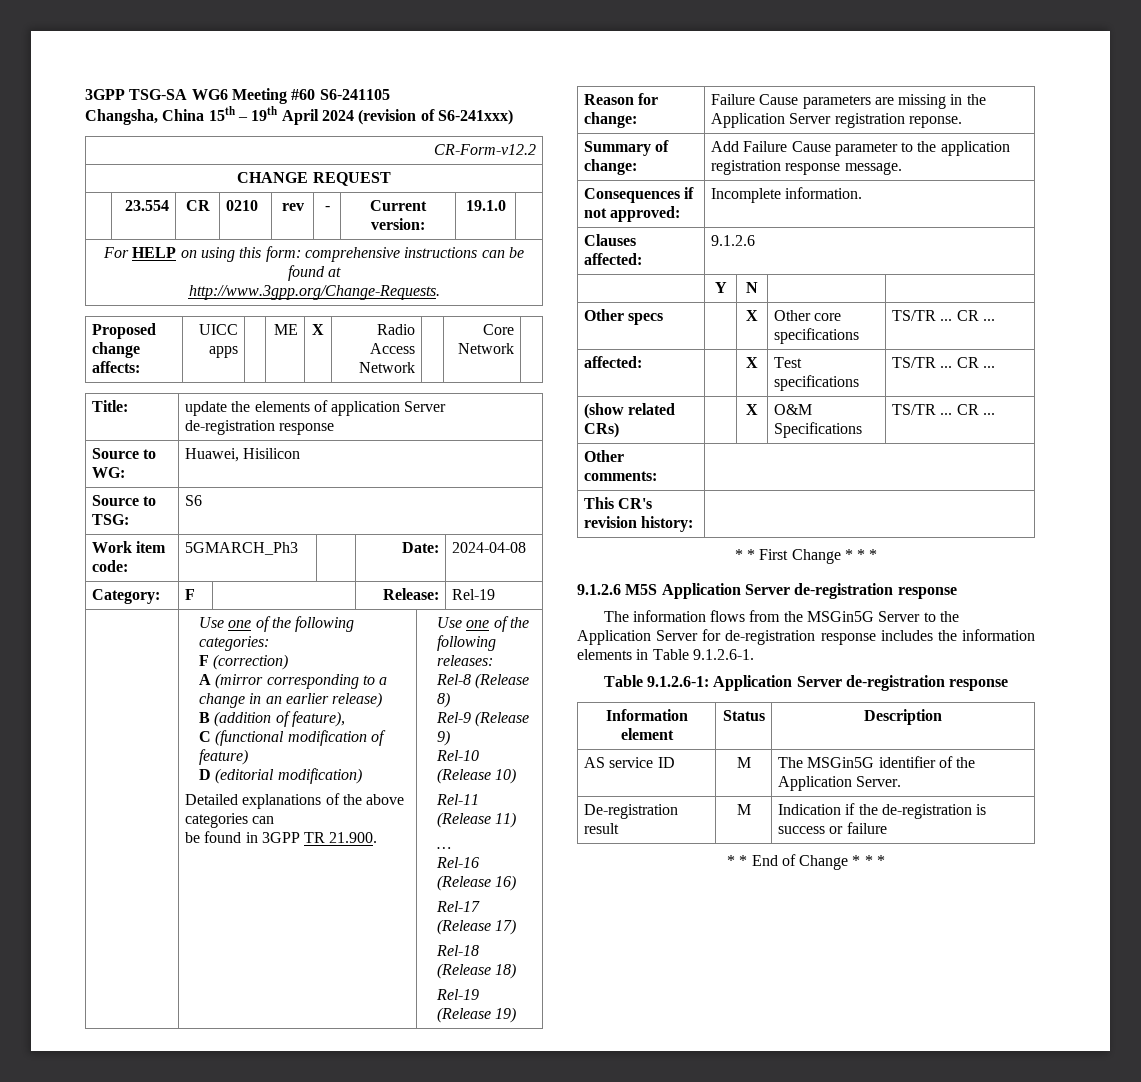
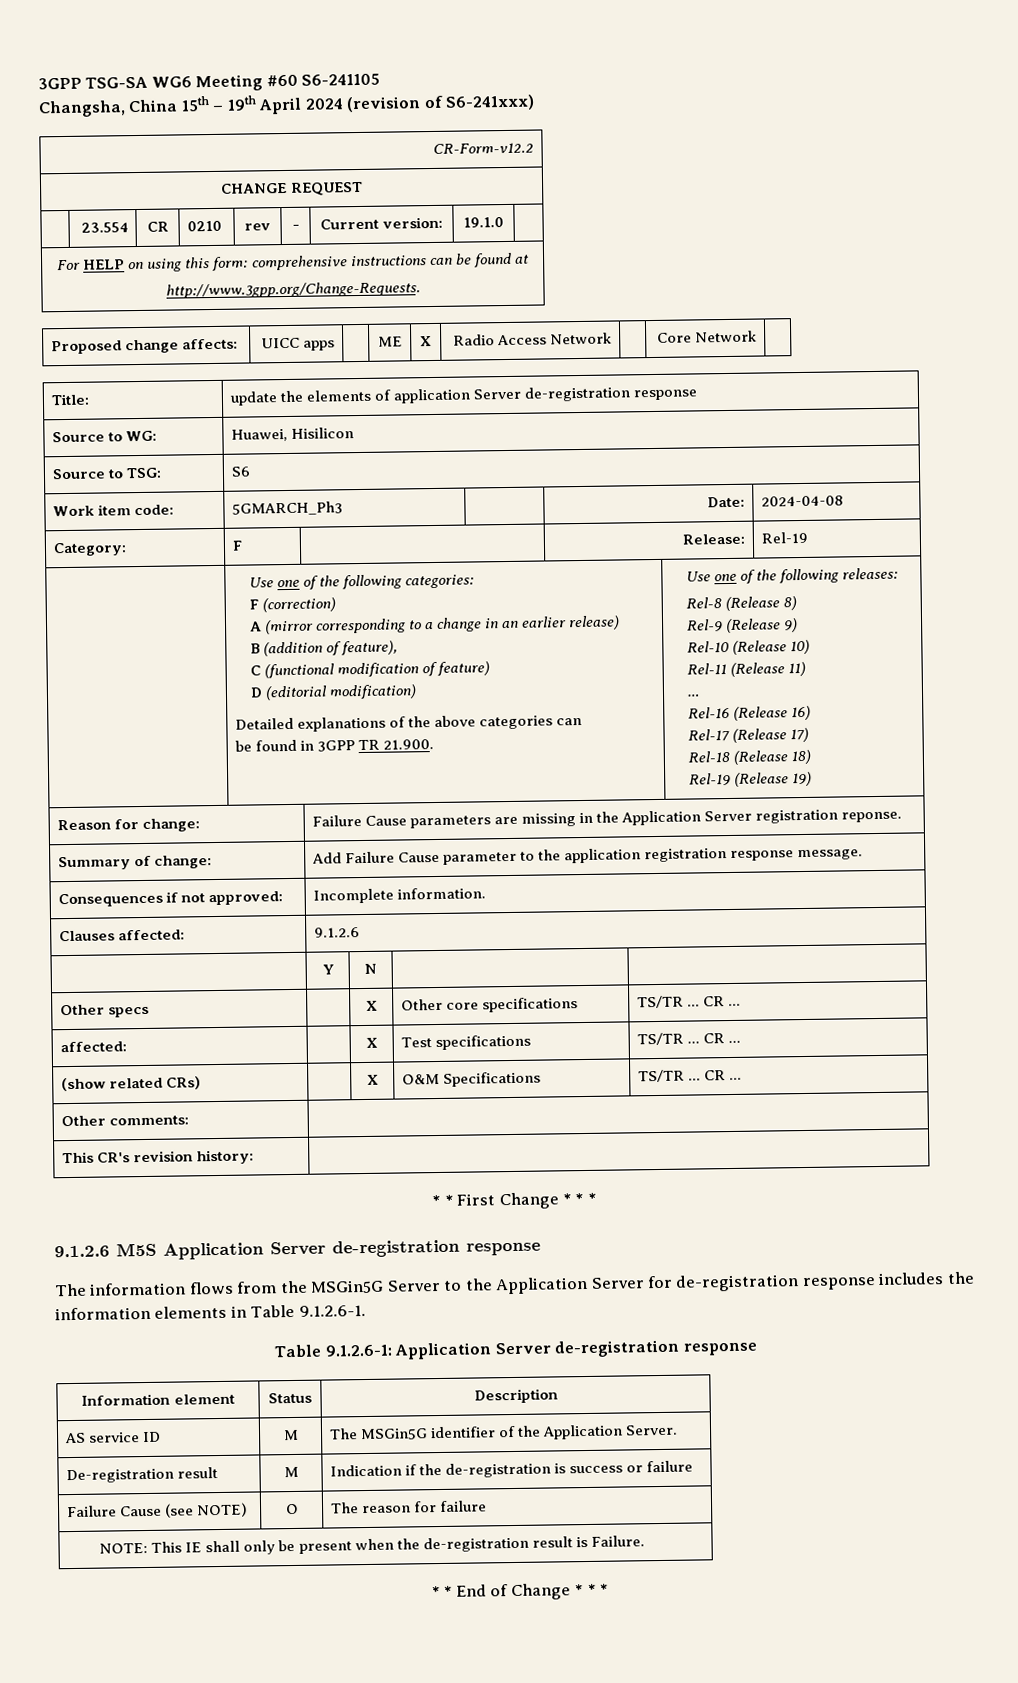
+ Failure Cause (see NOTE) | O | The reason for failure
+ NOTE: This IE shall only be present when the de-registration result is Failure.

